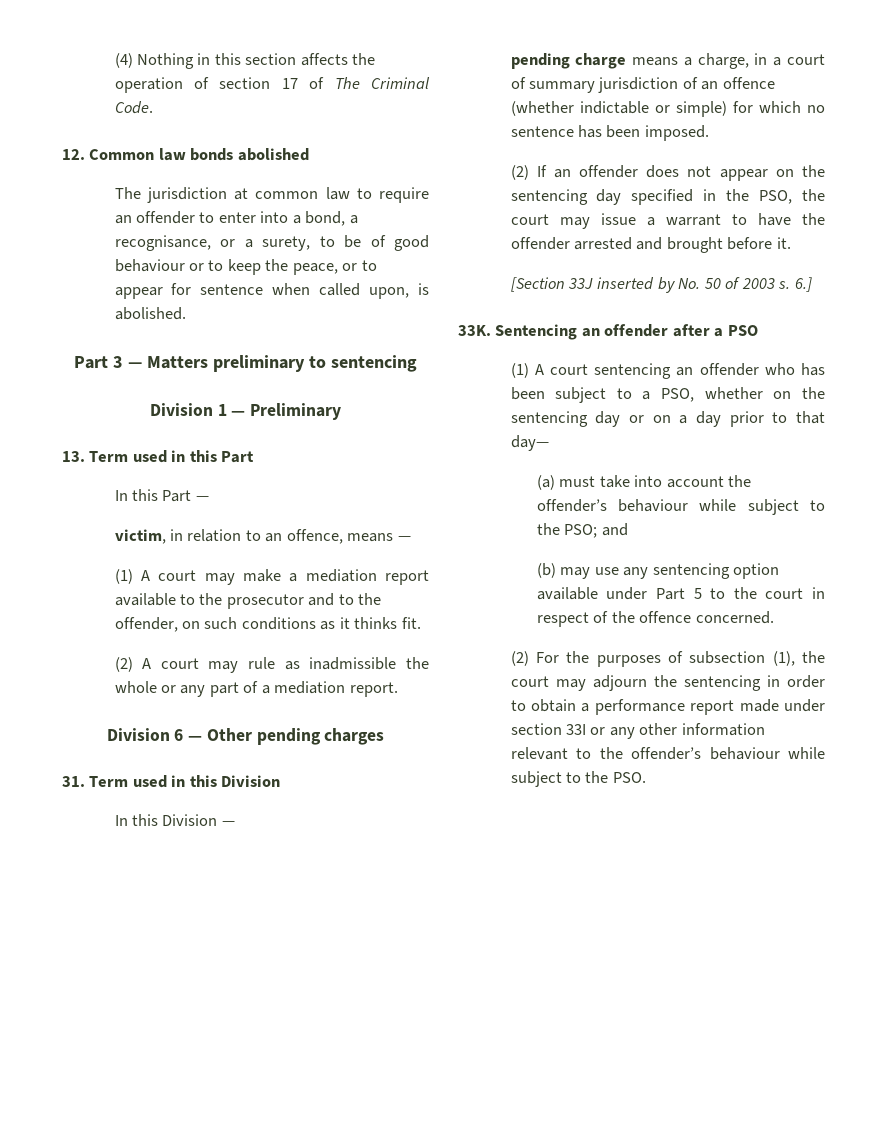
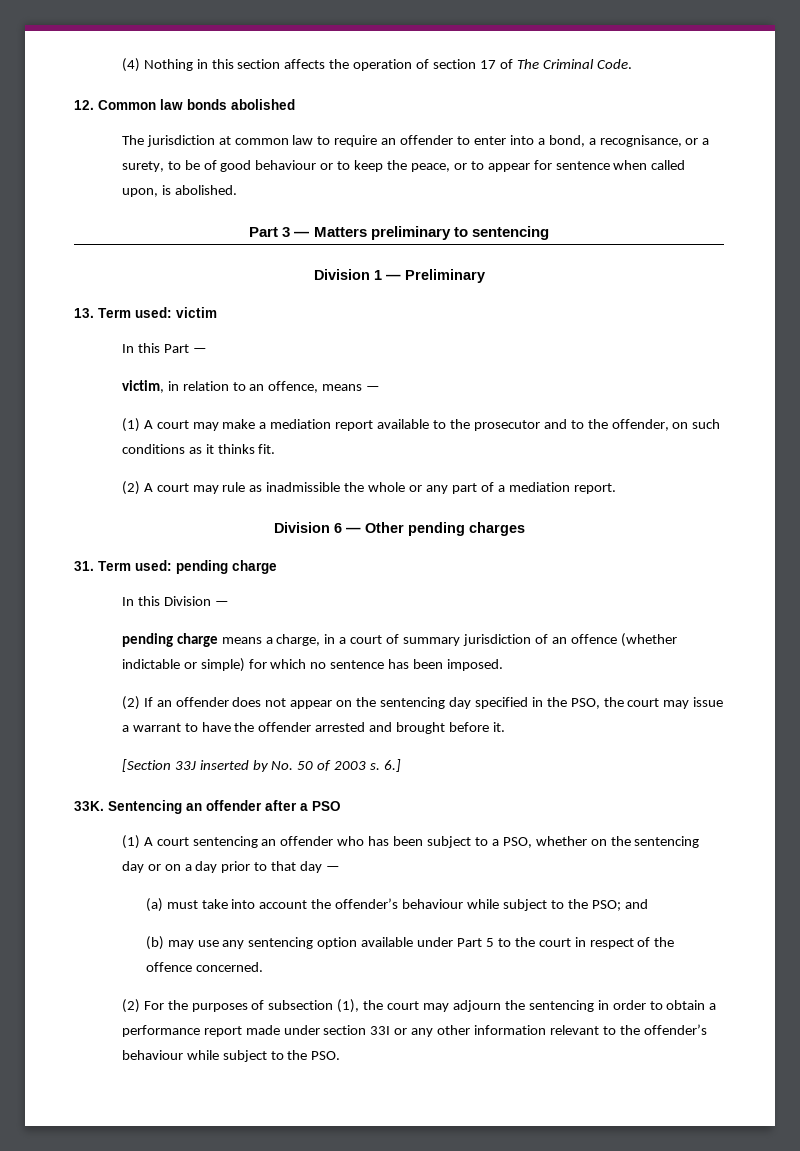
- 13. Term used in this Part
+ 13. Term used: victim
- 31. Term used in this Division
+ 31. Term used: pending charge
- (1) A court sentencing an offender who has been subject to a PSO, whether on the sentencing day or on a day prior to that day—
+ (1) A court sentencing an offender who has been subject to a PSO, whether on the sentencing day or on a day prior to that day —

